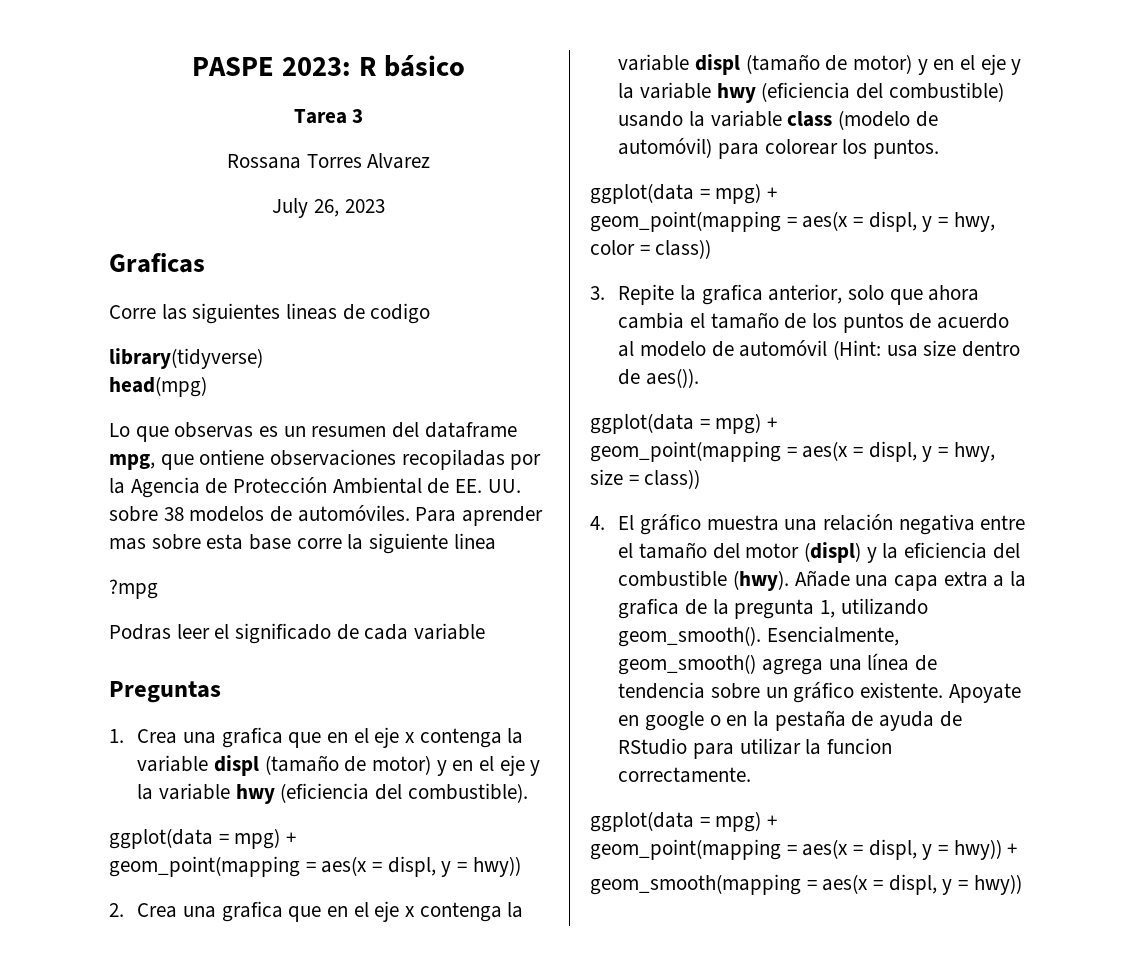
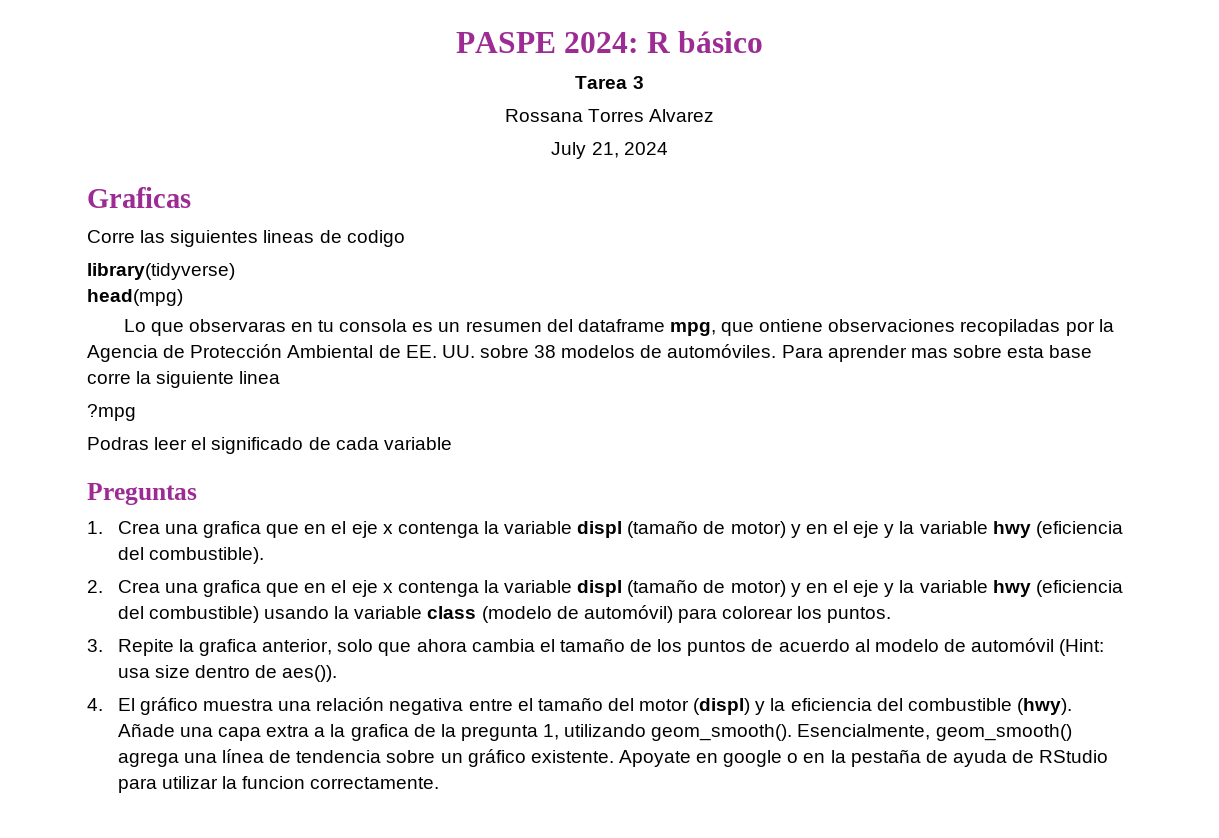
- PASPE 2023: R básico
+ PASPE 2024: R básico
- July 26, 2023
+ July 21, 2024
- Lo que observas es un resumen del dataframe mpg, que ontiene observaciones recopiladas por la Agencia de Protección Ambiental de EE. UU. sobre 38 modelos de automóviles.
+ Lo que observaras en tu consola es un resumen del dataframe mpg, que ontiene observaciones recopiladas por la Agencia de Protección Ambiental de EE. UU. sobre 38 modelos de automóviles.
  1. Crea una grafica que en el eje x contenga la variable displ (tamaño de motor) y en el eje y la variable hwy (eficiencia del combustible).
- ggplot(data = mpg) +
- geom_point(mapping = aes(x = displ, y = hwy))
  2. Crea una grafica que en el eje x contenga la variable displ (tamaño de motor) y en el eje y la variable hwy (eficiencia del combustible) usando la variable class (modelo de automóvil) para colorear los puntos.
- ggplot(data = mpg) +
- geom_point(mapping = aes(x = displ, y = hwy, color = class))
  3. Repite la grafica anterior, solo que ahora cambia el tamaño de los puntos de acuerdo al modelo de automóvil (Hint: usa size dentro de aes()).
- ggplot(data = mpg) +
- geom_point(mapping = aes(x = displ, y = hwy, size = class))
  Apoyate en google o en la pestaña de ayuda de RStudio para utilizar la funcion correctamente.
- ggplot(data = mpg) +
- geom_point(mapping = aes(x = displ, y = hwy)) +
- geom_smooth(mapping = aes(x = displ, y = hwy))

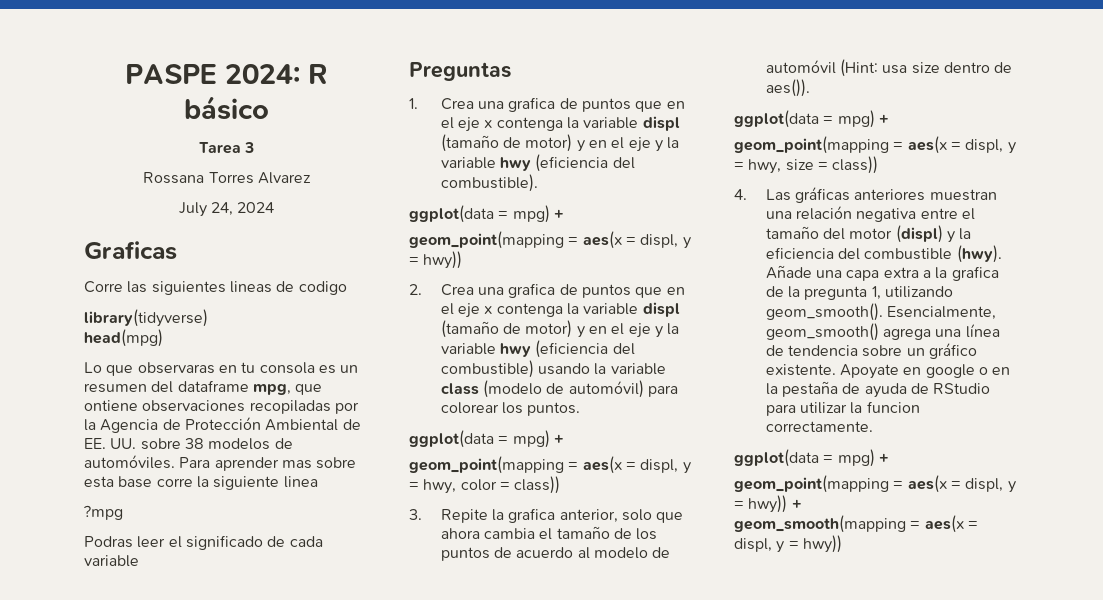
- July 21, 2024
+ July 24, 2024
- 1. Crea una grafica que en el eje x contenga la variable displ (tamaño de motor) y en el eje y la variable hwy (eficiencia del combustible).
+ 1. Crea una grafica de puntos que en el eje x contenga la variable displ (tamaño de motor) y en el eje y la variable hwy (eficiencia del combustible).
+ ggplot(data = mpg) +
+ geom_point(mapping = aes(x = displ, y = hwy))
- 2. Crea una grafica que en el eje x contenga la variable displ (tamaño de motor) y en el eje y la variable hwy (eficiencia del combustible) usando la variable class (modelo de automóvil) para colorear los puntos.
+ 2. Crea una grafica de puntos que en el eje x contenga la variable displ (tamaño de motor) y en el eje y la variable hwy (eficiencia del combustible) usando la variable class (modelo de automóvil) para colorear los puntos.
+ ggplot(data = mpg) +
+ geom_point(mapping = aes(x = displ, y = hwy, color = class))
  3. Repite la grafica anterior, solo que ahora cambia el tamaño de los puntos de acuerdo al modelo de automóvil (Hint: usa size dentro de aes()).
- 4. El gráfico muestra una relación negativa entre el tamaño del motor (displ) y la eficiencia del combustible (hwy).
+ ggplot(data = mpg) +
+ geom_point(mapping = aes(x = displ, y = hwy, size = class))
+ 4. Las gráficas anteriores muestran una relación negativa entre el tamaño del motor (displ) y la eficiencia del combustible (hwy).
  Apoyate en google o en la pestaña de ayuda de RStudio para utilizar la funcion correctamente.
+ ggplot(data = mpg) +
+ geom_point(mapping = aes(x = displ, y = hwy)) +
+ geom_smooth(mapping = aes(x = displ, y = hwy))

